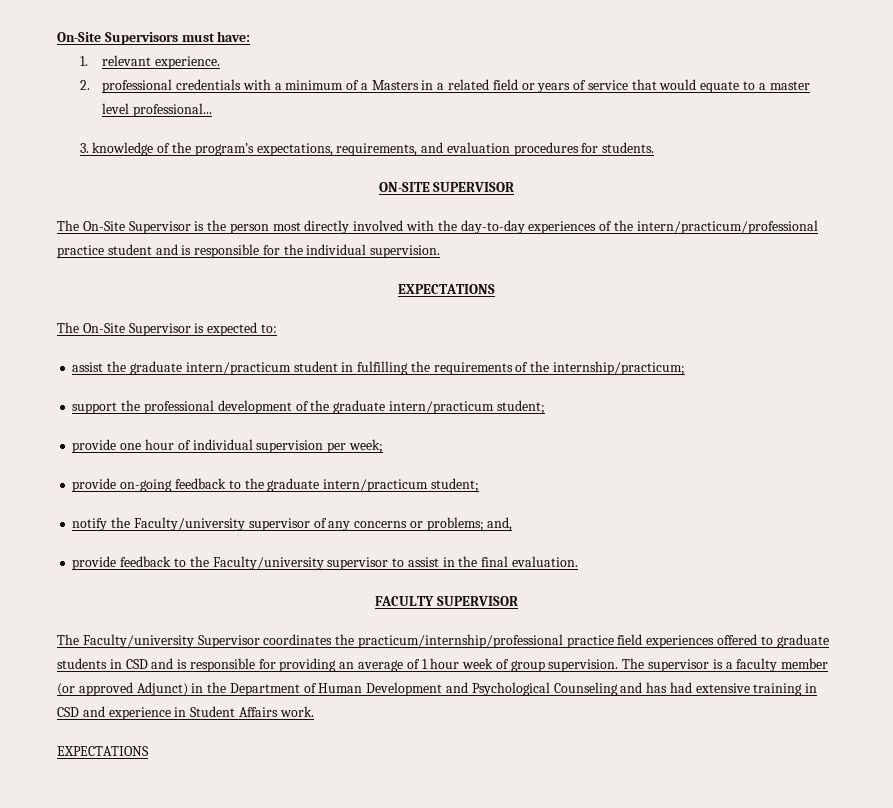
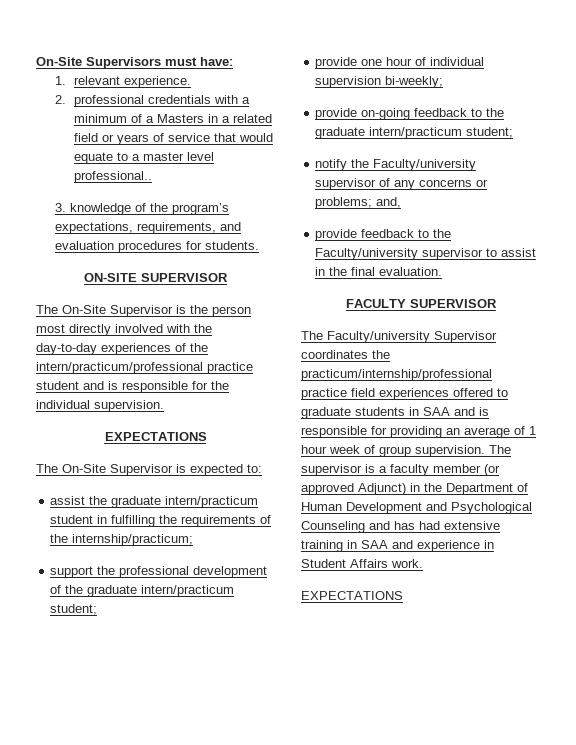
- 2. professional credentials with a minimum of a Masters in a related field or years of service that would equate to a master level professional...
+ 2. professional credentials with a minimum of a Masters in a related field or years of service that would equate to a master level professional..
- provide one hour of individual supervision per week;
+ provide one hour of individual supervision bi-weekly;
- The Faculty/university Supervisor coordinates the practicum/internship/professional practice field experiences offered to graduate students in CSD and is responsible for providing an average of 1 hour week of group supervision.
+ The Faculty/university Supervisor coordinates the practicum/internship/professional practice field experiences offered to graduate students in SAA and is responsible for providing an average of 1 hour week of group supervision.
- The supervisor is a faculty member (or approved Adjunct) in the Department of Human Development and Psychological Counseling and has had extensive training in CSD and experience in Student Affairs work.
+ The supervisor is a faculty member (or approved Adjunct) in the Department of Human Development and Psychological Counseling and has had extensive training in SAA and experience in Student Affairs work.

